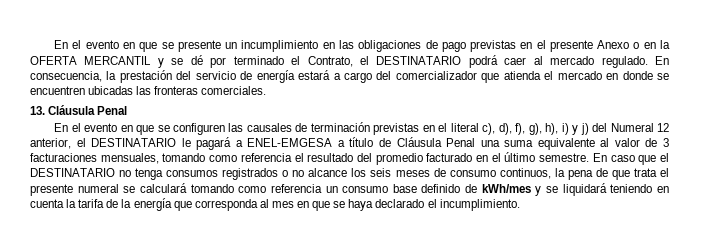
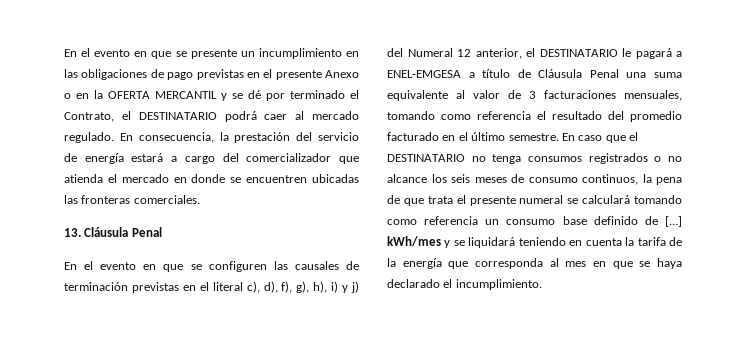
- En caso que el DESTINATARIO no tenga consumos registrados o no alcance los seis meses de consumo continuos, la pena de que trata el presente numeral se calculará tomando como referencia un consumo base definido de kWh/mes y se liquidará teniendo en cuenta la tarifa de la energía que corresponda al mes en que se haya declarado el incumplimiento.
+ En caso que el DESTINATARIO no tenga consumos registrados o no alcance los seis meses de consumo continuos, la pena de que trata el presente numeral se calculará tomando como referencia un consumo base definido de [...] kWh/mes y se liquidará teniendo en cuenta la tarifa de la energía que corresponda al mes en que se haya declarado el incumplimiento.

